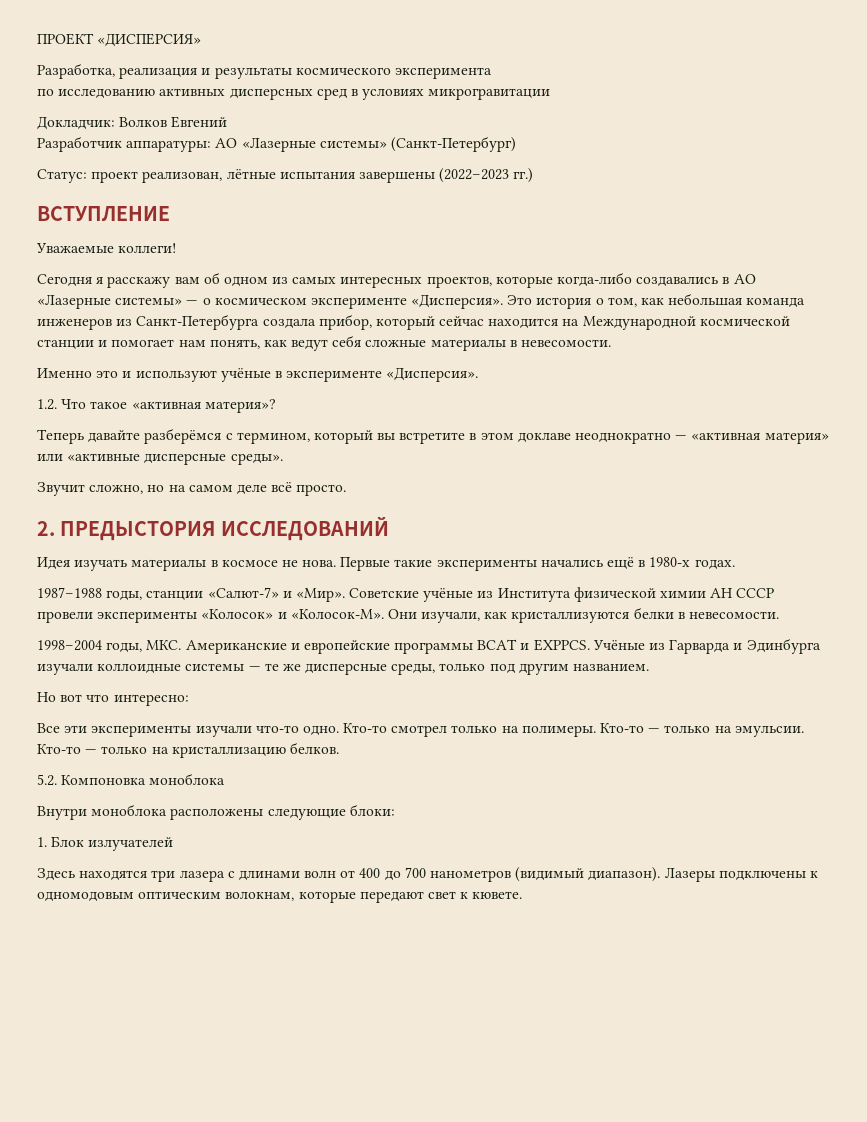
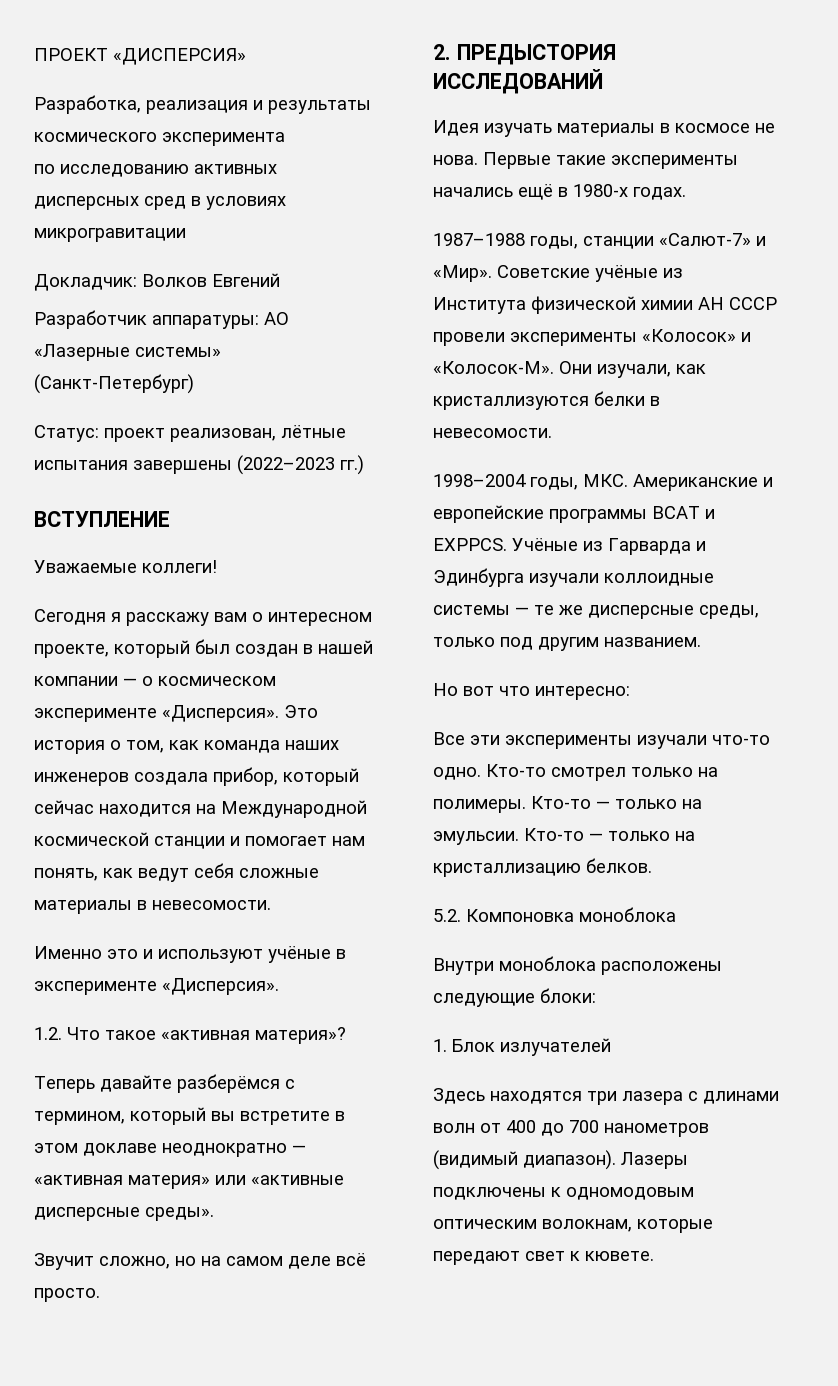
- Сегодня я расскажу вам об одном из самых интересных проектов, которые когда-либо создавались в АО «Лазерные системы» — о космическом эксперименте «Дисперсия».
+ Сегодня я расскажу вам о интересном проекте, который был создан в нашей компании — о космическом эксперименте «Дисперсия».
- Это история о том, как небольшая команда инженеров из Санкт-Петербурга создала прибор, который сейчас находится на Международной космической станции и помогает нам понять, как ведут себя сложные материалы в невесомости.
+ Это история о том, как команда наших инженеров создала прибор, который сейчас находится на Международной космической станции и помогает нам понять, как ведут себя сложные материалы в невесомости.

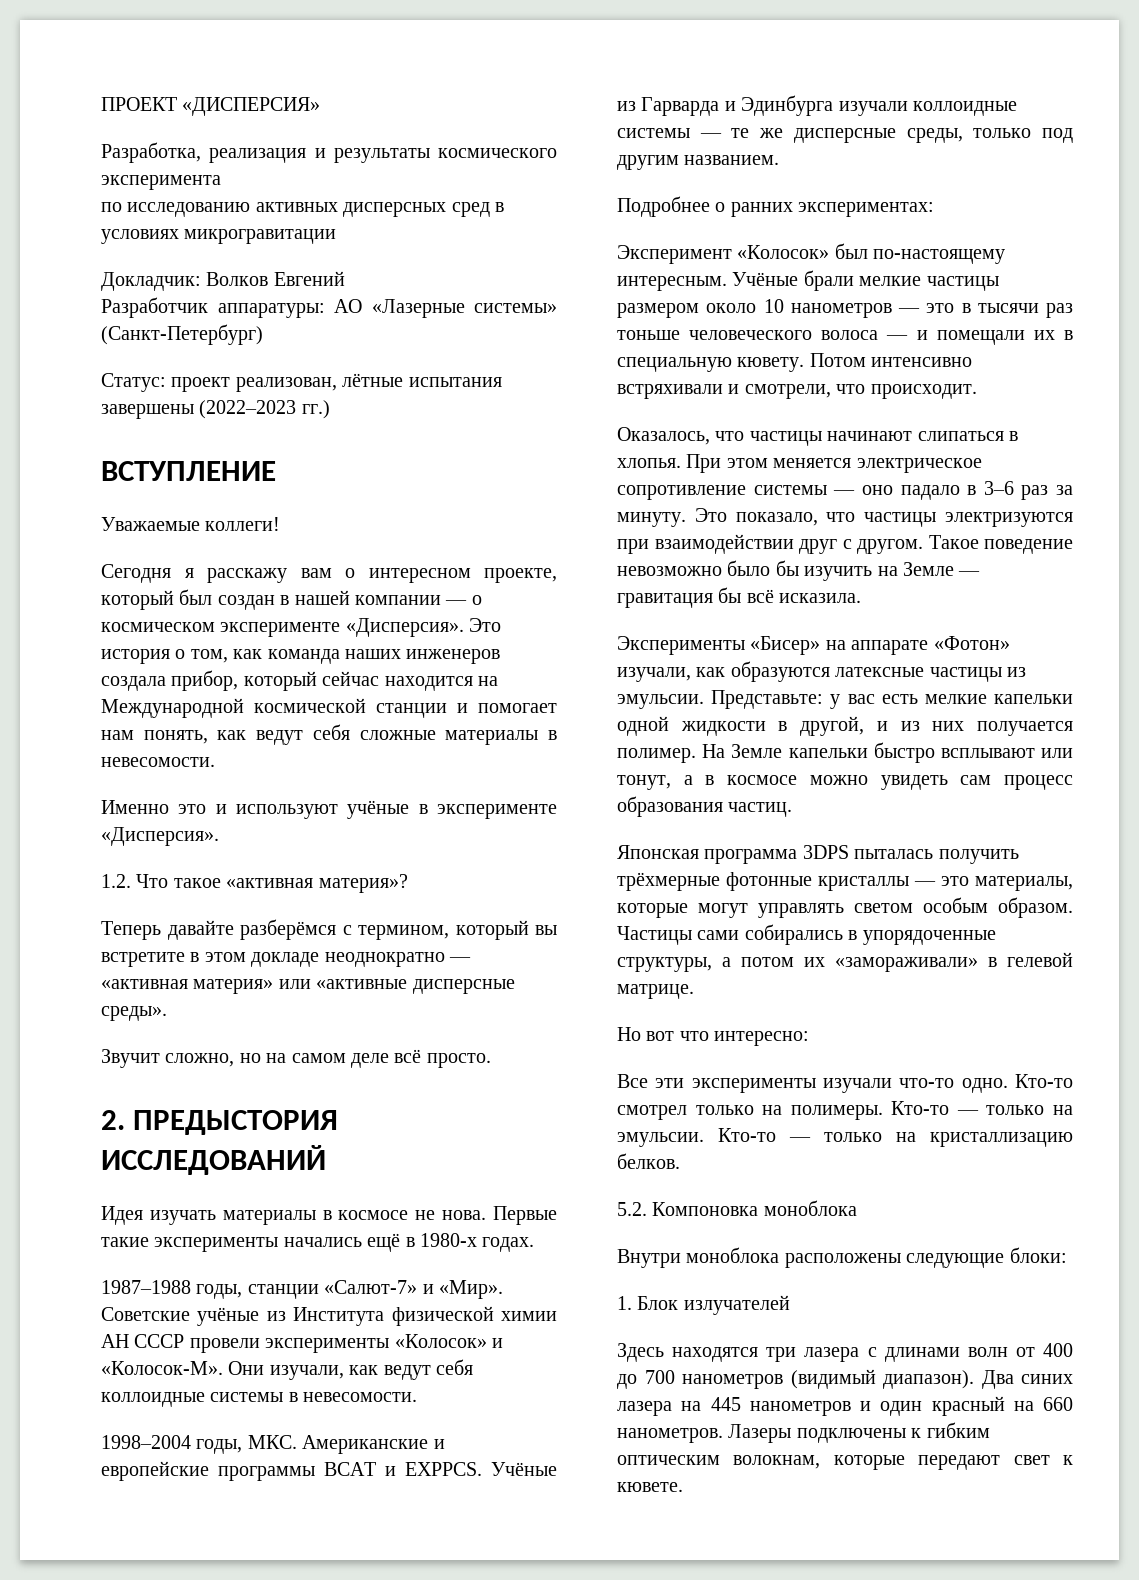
- Теперь давайте разберёмся с термином, который вы встретите в этом доклаве неоднократно — «активная материя» или «активные дисперсные среды».
+ Теперь давайте разберёмся с термином, который вы встретите в этом докладе неоднократно — «активная материя» или «активные дисперсные среды».
- Они изучали, как кристаллизуются белки в невесомости.
+ Они изучали, как ведут себя коллоидные системы в невесомости.
+ Подробнее о ранних экспериментах:
+ Эксперимент «Колосок» был по-настоящему интересным. Учёные брали мелкие частицы размером около 10 нанометров — это в тысячи раз тоньше человеческого волоса — и помещали их в специальную кювету. Потом интенсивно встряхивали и смотрели, что происходит.
+ Оказалось, что частицы начинают слипаться в хлопья. При этом меняется электрическое сопротивление системы — оно падало в 3–6 раз за минуту. Это показало, что частицы электризуются при взаимодействии друг с другом. Такое поведение невозможно было бы изучить на Земле — гравитация бы всё исказила.
+ Эксперименты «Бисер» на аппарате «Фотон» изучали, как образуются латексные частицы из эмульсии. Представьте: у вас есть мелкие капельки одной жидкости в другой, и из них получается полимер. На Земле капельки быстро всплывают или тонут, а в космосе можно увидеть сам процесс образования частиц.
+ Японская программа 3DPS пыталась получить трёхмерные фотонные кристаллы — это материалы, которые могут управлять светом особым образом. Частицы сами собирались в упорядоченные структуры, а потом их «замораживали» в гелевой матрице.
+ Два синих лазера на 445 нанометров и один красный на 660 нанометров.
- Лазеры подключены к одномодовым оптическим волокнам, которые передают свет к кювете.
+ Лазеры подключены к гибким оптическим волокнам, которые передают свет к кювете.

